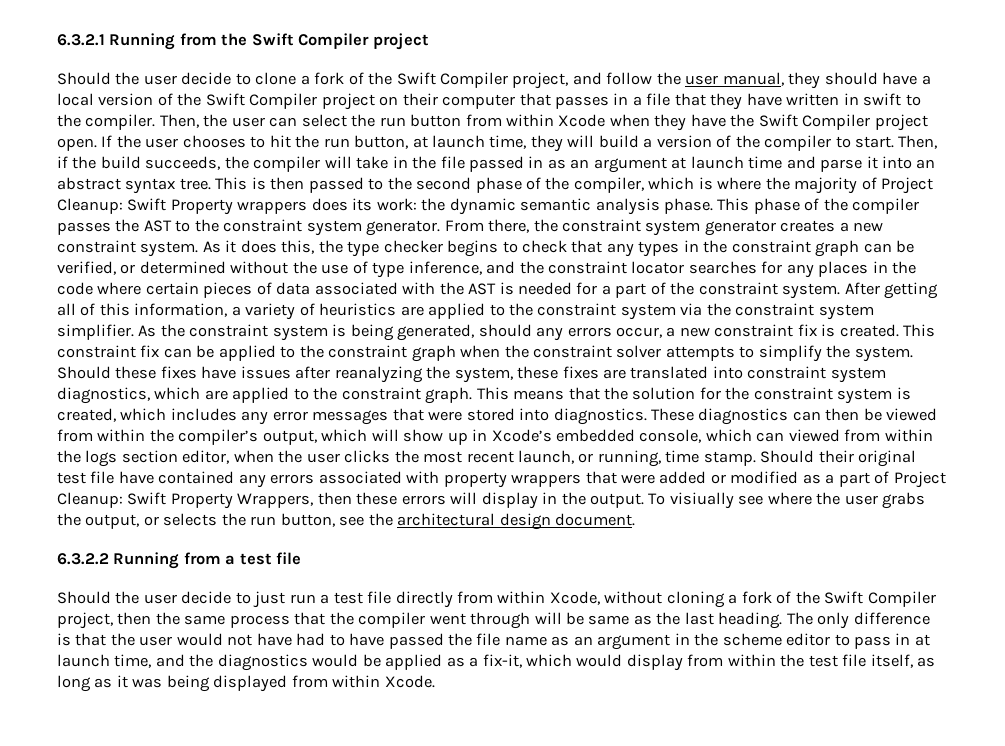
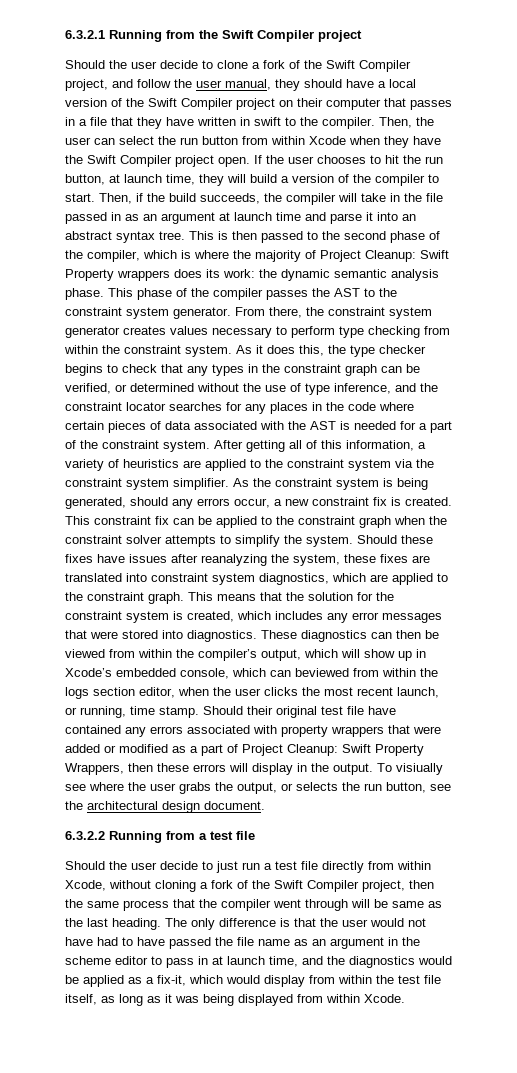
- From there, the constraint system generator creates a new constraint system.
+ From there, the constraint system generator creates values necessary to perform type checking from within the constraint system.
- These diagnostics can then be viewed from within the compiler’s output, which will show up in Xcode’s embedded console, which can viewed from within the logs section editor, when the user clicks the most recent launch, or running, time stamp.
+ These diagnostics can then be viewed from within the compiler’s output, which will show up in Xcode’s embedded console, which can beviewed from within the logs section editor, when the user clicks the most recent launch, or running, time stamp.

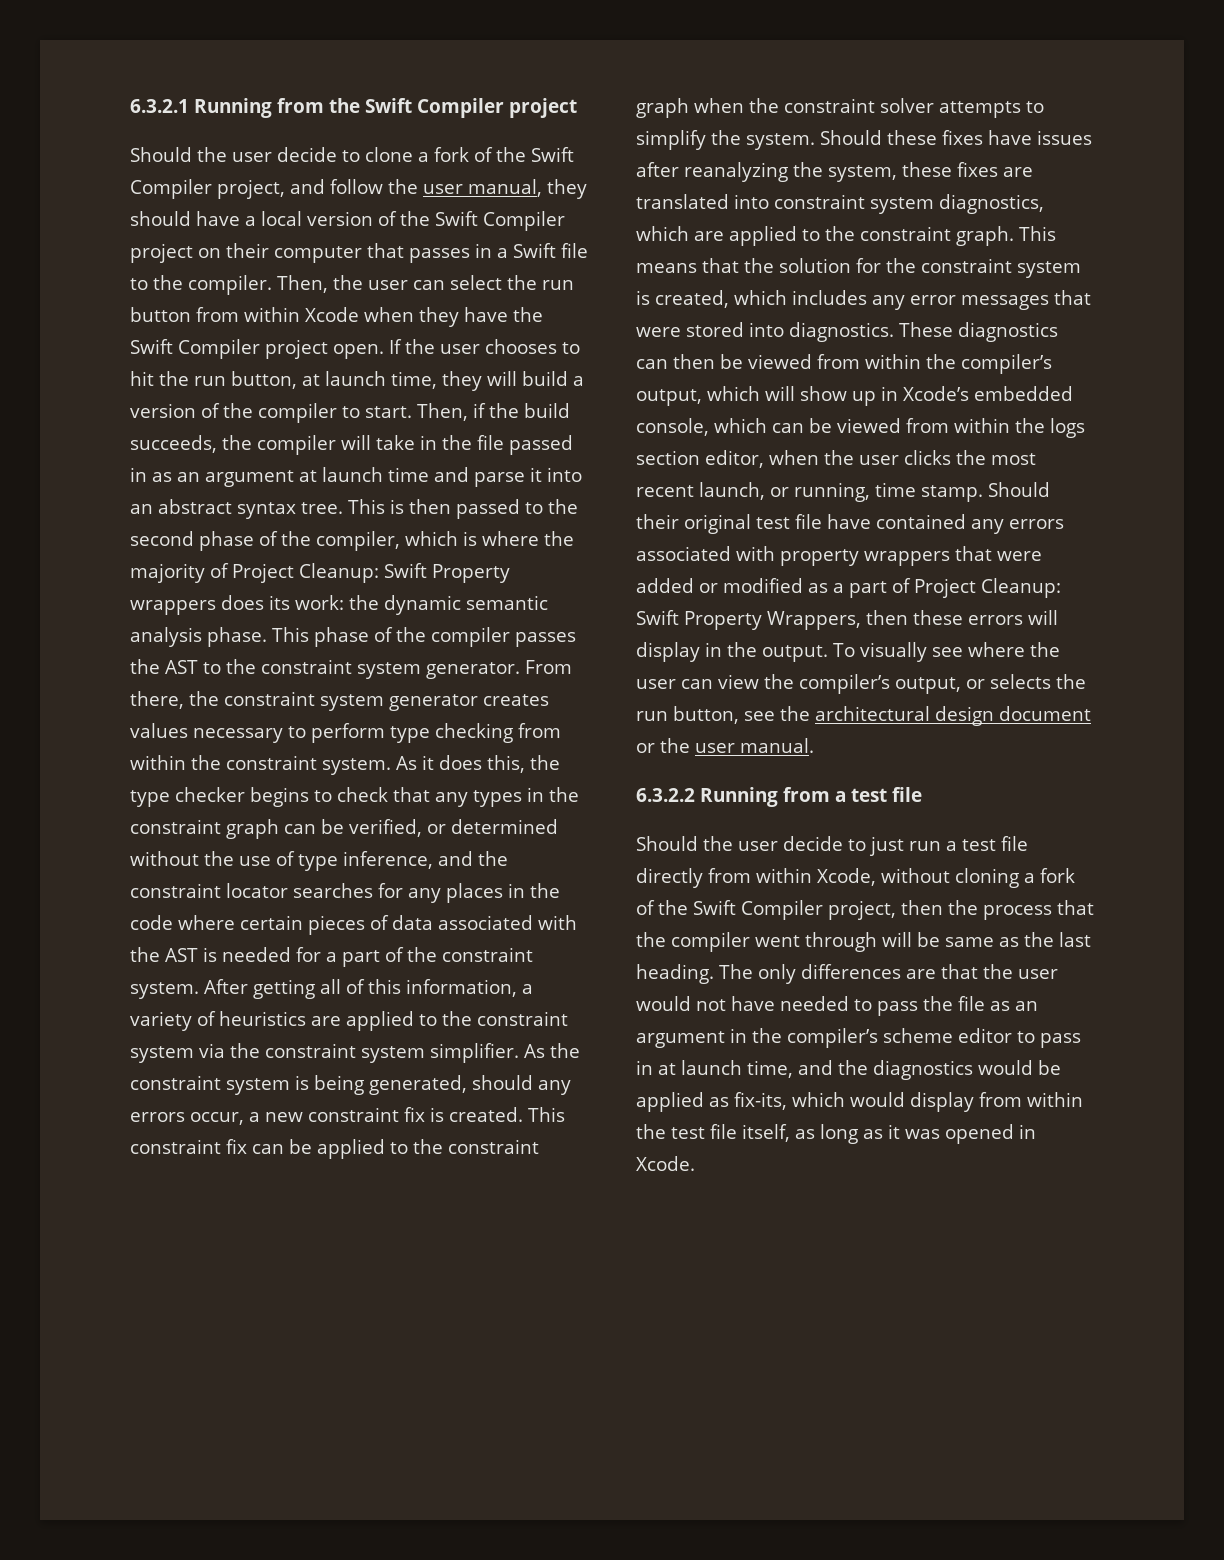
- Should the user decide to clone a fork of the Swift Compiler project, and follow the user manual, they should have a local version of the Swift Compiler project on their computer that passes in a file that they have written in swift to the compiler.
+ Should the user decide to clone a fork of the Swift Compiler project, and follow the user manual, they should have a local version of the Swift Compiler project on their computer that passes in a Swift file to the compiler.
- These diagnostics can then be viewed from within the compiler’s output, which will show up in Xcode’s embedded console, which can beviewed from within the logs section editor, when the user clicks the most recent launch, or running, time stamp.
+ These diagnostics can then be viewed from within the compiler’s output, which will show up in Xcode’s embedded console, which can be viewed from within the logs section editor, when the user clicks the most recent launch, or running, time stamp.
- To visiually see where the user grabs the output, or selects the run button, see the architectural design document.
+ To visually see where the user can view the compiler’s output, or selects the run button, see the architectural design document or the user manual.
- Should the user decide to just run a test file directly from within Xcode, without cloning a fork of the Swift Compiler project, then the same process that the compiler went through will be same as the last heading.
+ Should the user decide to just run a test file directly from within Xcode, without cloning a fork of the Swift Compiler project, then the process that the compiler went through will be same as the last heading.
- The only difference is that the user would not have had to have passed the file name as an argument in the scheme editor to pass in at launch time, and the diagnostics would be applied as a fix-it, which would display from within the test file itself, as long as it was being displayed from within Xcode.
+ The only differences are that the user would not have needed to pass the file as an argument in the compiler’s scheme editor to pass in at launch time, and the diagnostics would be applied as fix-its, which would display from within the test file itself, as long as it was opened in Xcode.

